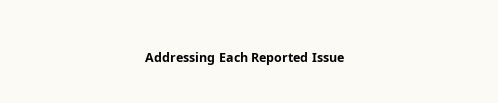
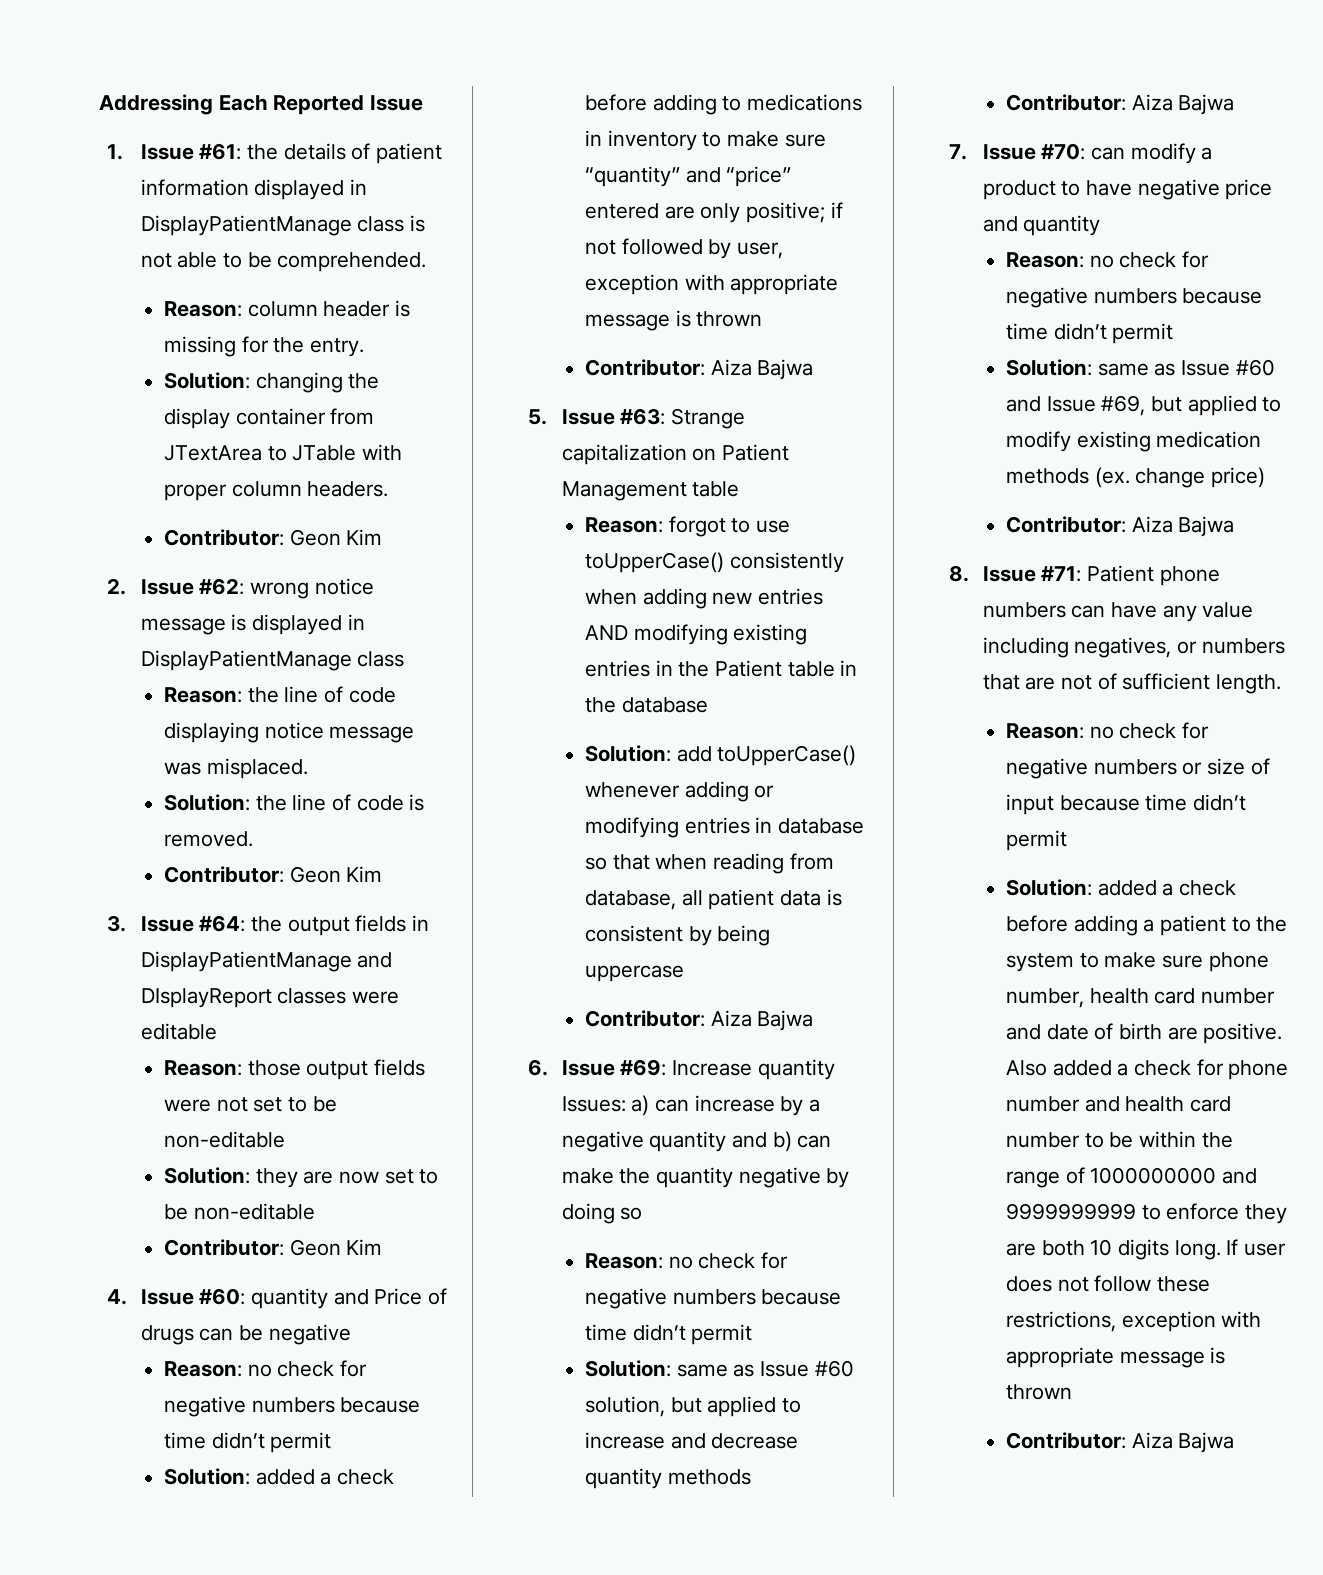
+ 1. Issue #61: the details of patient information displayed in DisplayPatientManage class is not able to be comprehended.
+ Reason: column header is missing for the entry.
+ Solution: changing the display container from JTextArea to JTable with proper column headers.
+ Contributor: Geon Kim
+ 2. Issue #62: wrong notice message is displayed in DisplayPatientManage class
+ Reason: the line of code displaying notice message was misplaced.
+ Solution: the line of code is removed.
+ Contributor: Geon Kim
+ 3. Issue #64: the output fields in DisplayPatientManage and DIsplayReport classes were editable
+ Reason: those output fields were not set to be non-editable
+ Solution: they are now set to be non-editable
+ Contributor: Geon Kim
+ 4. Issue #60: quantity and Price of drugs can be negative
+ Reason: no check for negative numbers because time didn’t permit
+ Solution: added a check before adding to medications in inventory to make sure “quantity” and “price” entered are only positive; if not followed by user, exception with appropriate message is thrown
+ Contributor: Aiza Bajwa
+ 5. Issue #63: Strange capitalization on Patient Management table
+ Reason: forgot to use toUpperCase() consistently when adding new entries AND modifying existing entries in the Patient table in the database
+ Solution: add toUpperCase() whenever adding or modifying entries in database so that when reading from database, all patient data is consistent by being uppercase
+ Contributor: Aiza Bajwa
+ 6. Issue #69: Increase quantity Issues: a) can increase by a negative quantity and b) can make the quantity negative by doing so
+ Reason: no check for negative numbers because time didn’t permit
+ Solution: same as Issue #60 solution, but applied to increase and decrease quantity methods
+ Contributor: Aiza Bajwa
+ 7. Issue #70: can modify a product to have negative price and quantity
+ Reason: no check for negative numbers because time didn’t permit
+ Solution: same as Issue #60 and Issue #69, but applied to modify existing medication methods (ex. change price)
+ Contributor: Aiza Bajwa
+ 8. Issue #71: Patient phone numbers can have any value including negatives, or numbers that are not of sufficient length.
+ Reason: no check for negative numbers or size of input because time didn’t permit
+ Solution: added a check before adding a patient to the system to make sure phone number, health card number and date of birth are positive. Also added a check for phone number and health card number to be within the range of 1000000000 and 9999999999 to enforce they are both 10 digits long. If user does not follow these restrictions, exception with appropriate message is thrown
+ Contributor: Aiza Bajwa

